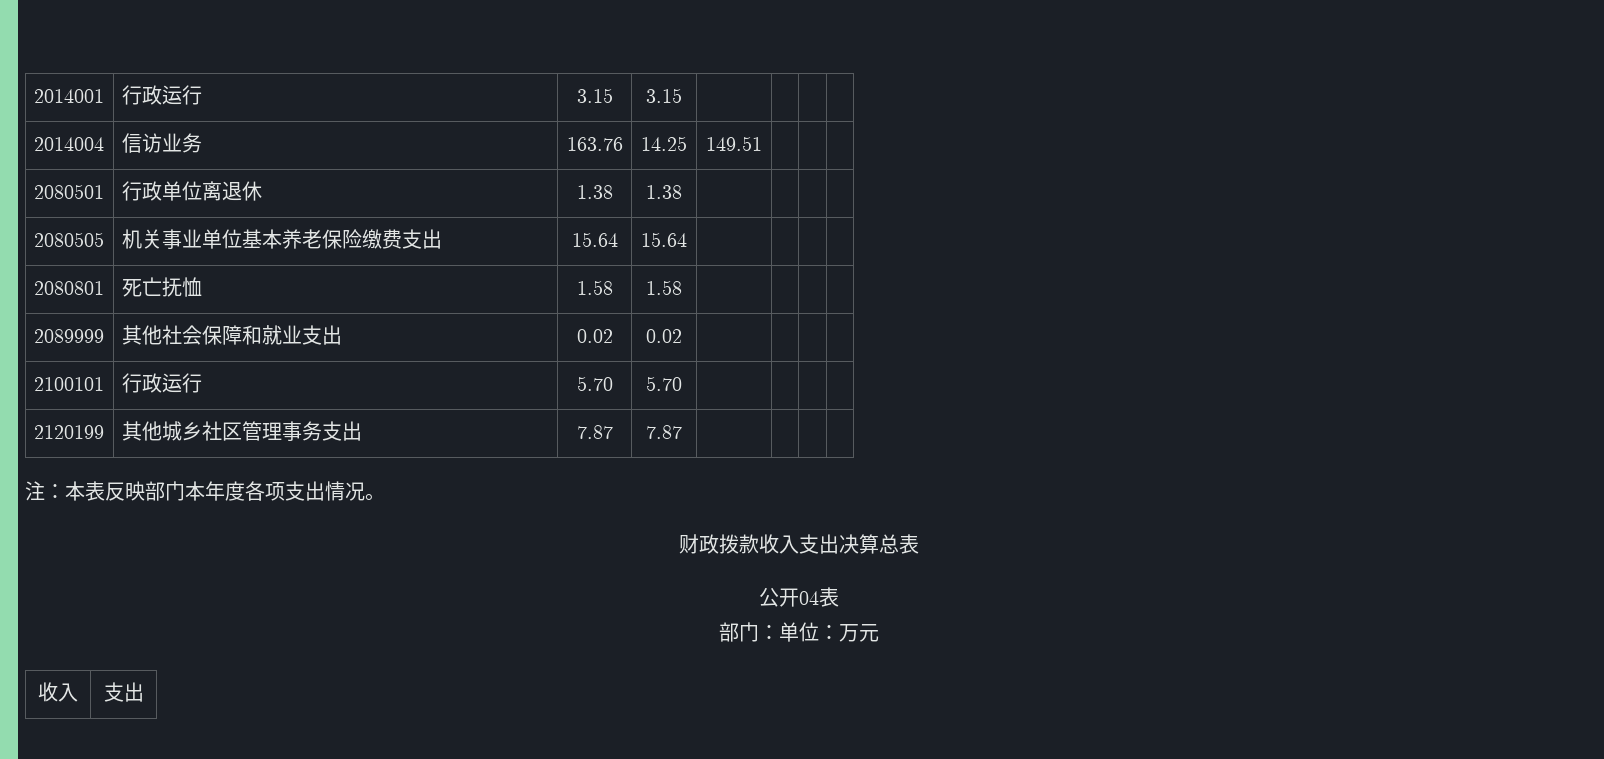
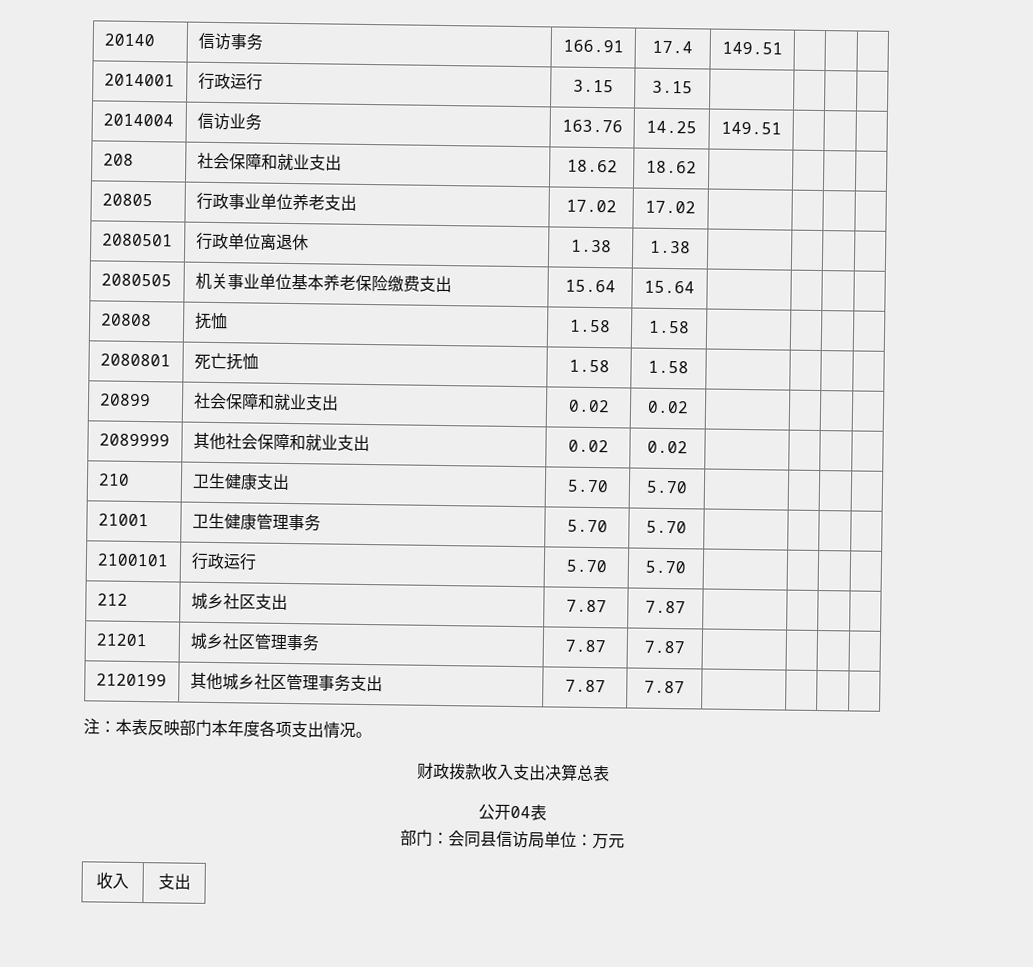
+ 20140 | 信访事务 | 166.91 | 17.4 | 149.51 | | |
+ 208 | 社会保障和就业支出 | 18.62 | 18.62 | | | |
+ 20805 | 行政事业单位养老支出 | 17.02 | 17.02 | | | |
+ 20808 | 抚恤 | 1.58 | 1.58 | | | |
+ 20899 | 社会保障和就业支出 | 0.02 | 0.02 | | | |
+ 210 | 卫生健康支出 | 5.70 | 5.70 | | | |
+ 21001 | 卫生健康管理事务 | 5.70 | 5.70 | | | |
+ 212 | 城乡社区支出 | 7.87 | 7.87 | | | |
+ 21201 | 城乡社区管理事务 | 7.87 | 7.87 | | | |
- 部门：单位：万元
+ 部门：会同县信访局单位：万元

